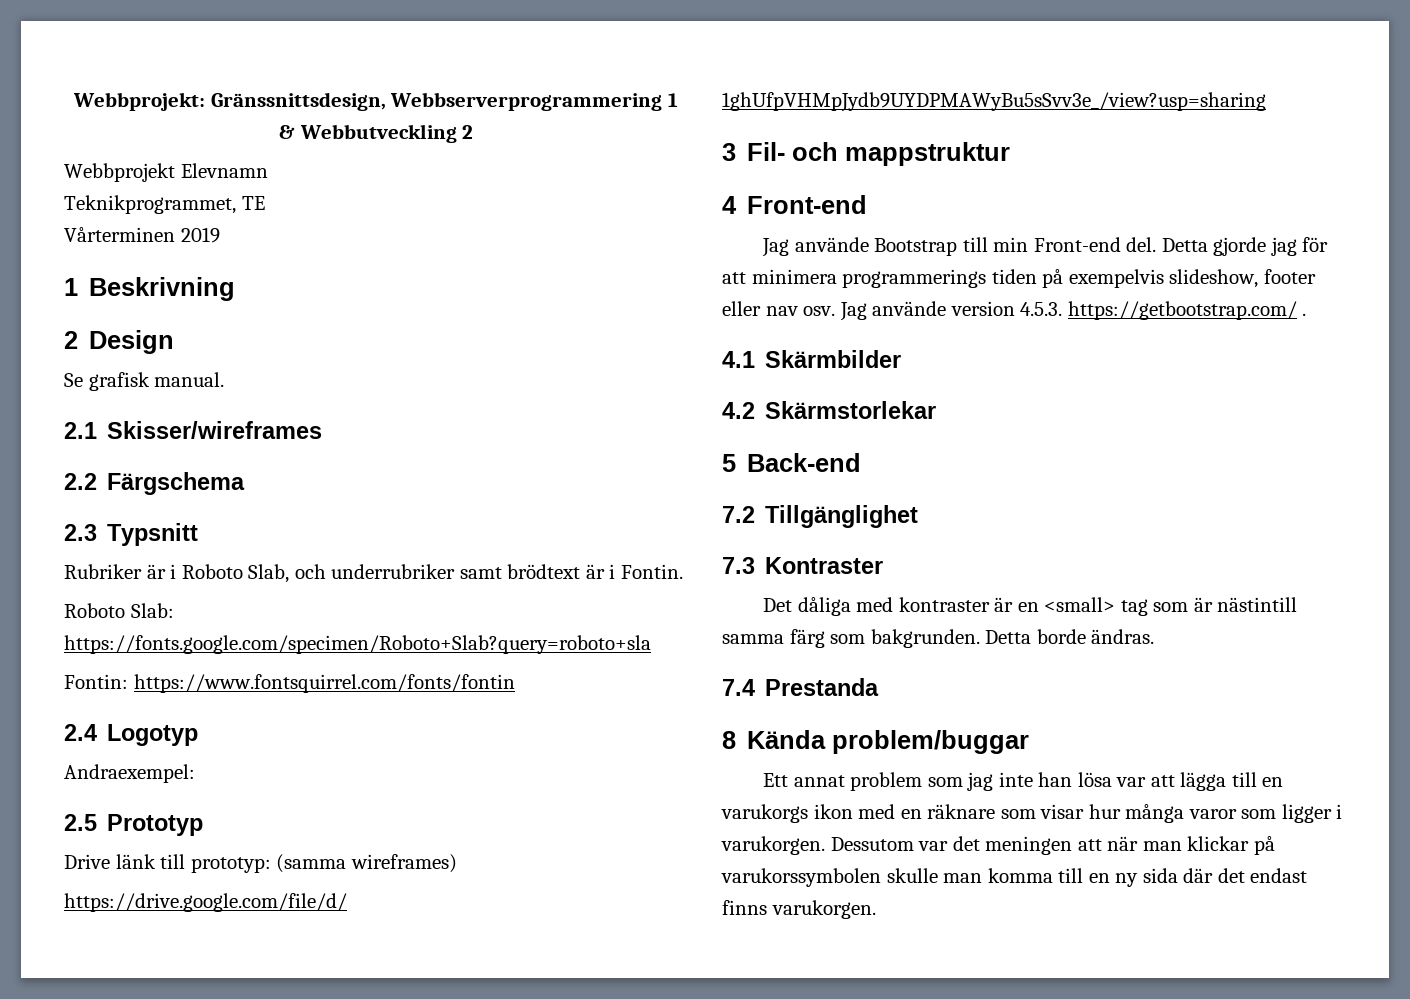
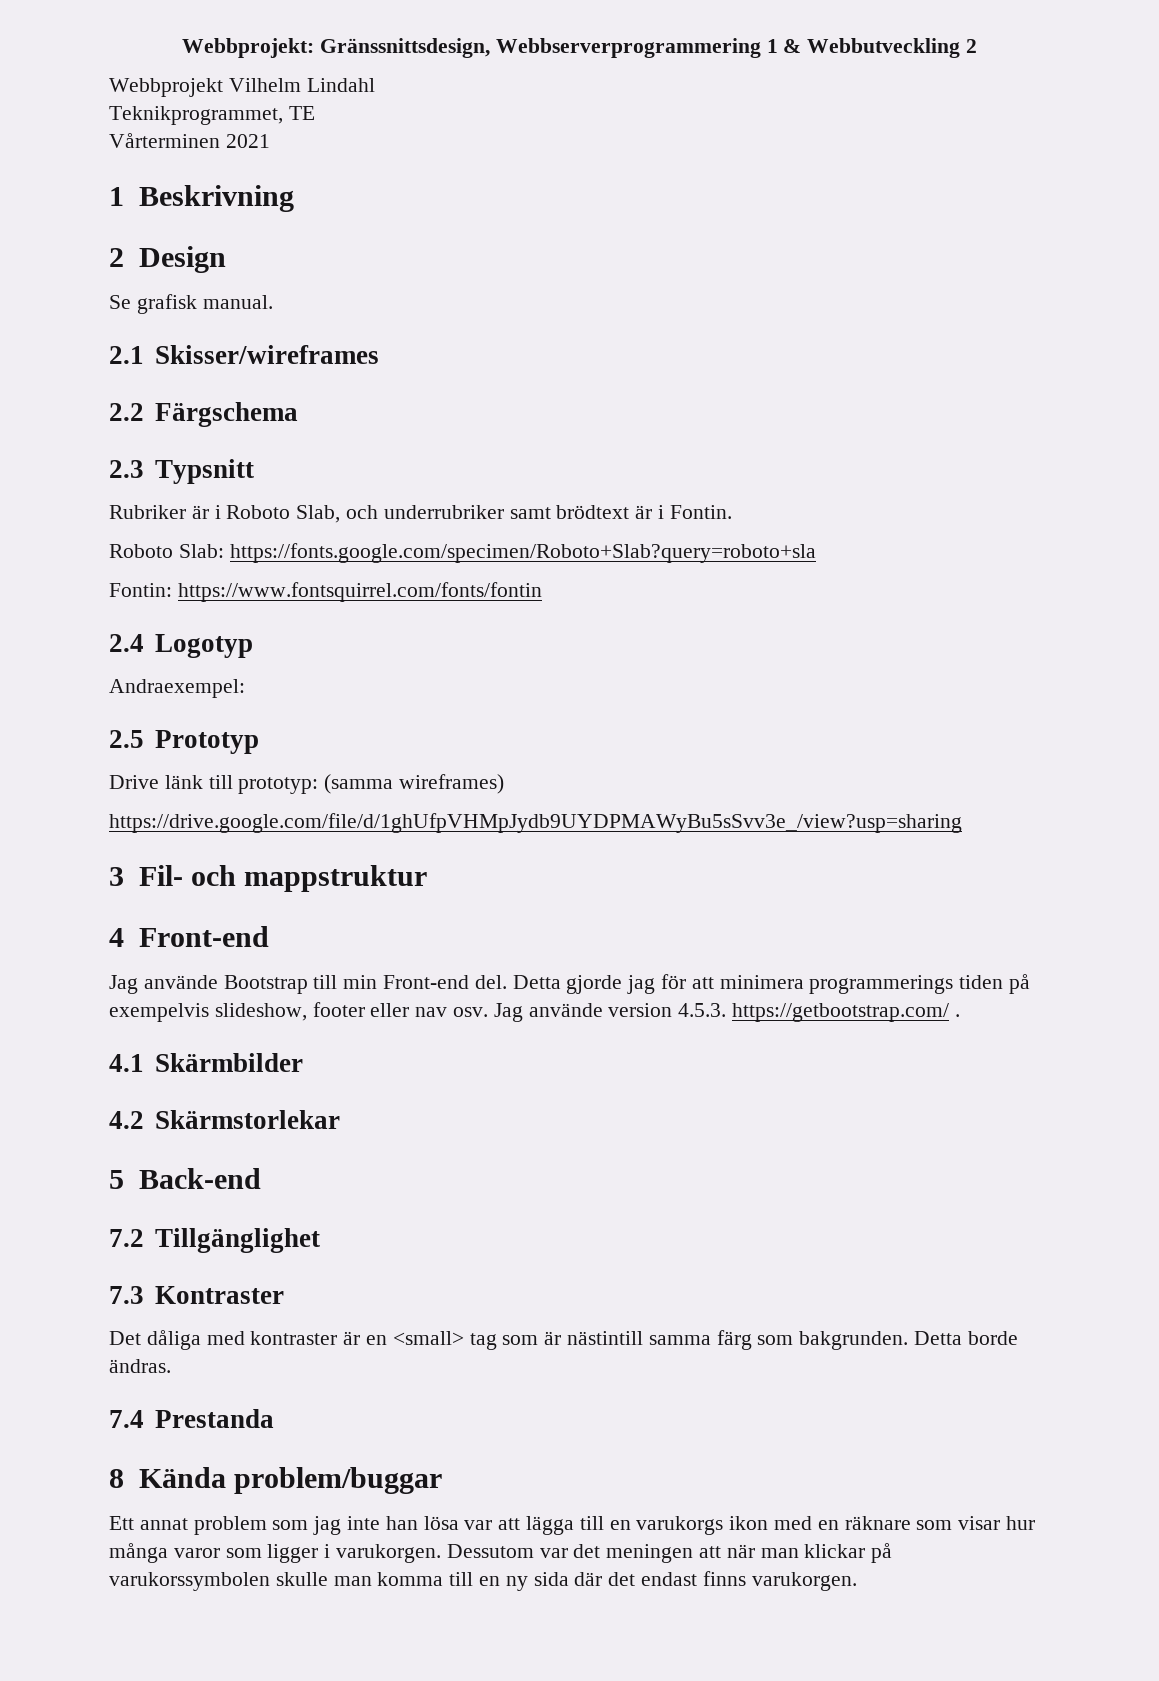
- Webbprojekt Elevnamn
+ Webbprojekt Vilhelm Lindahl
- Vårterminen 2019
+ Vårterminen 2021

